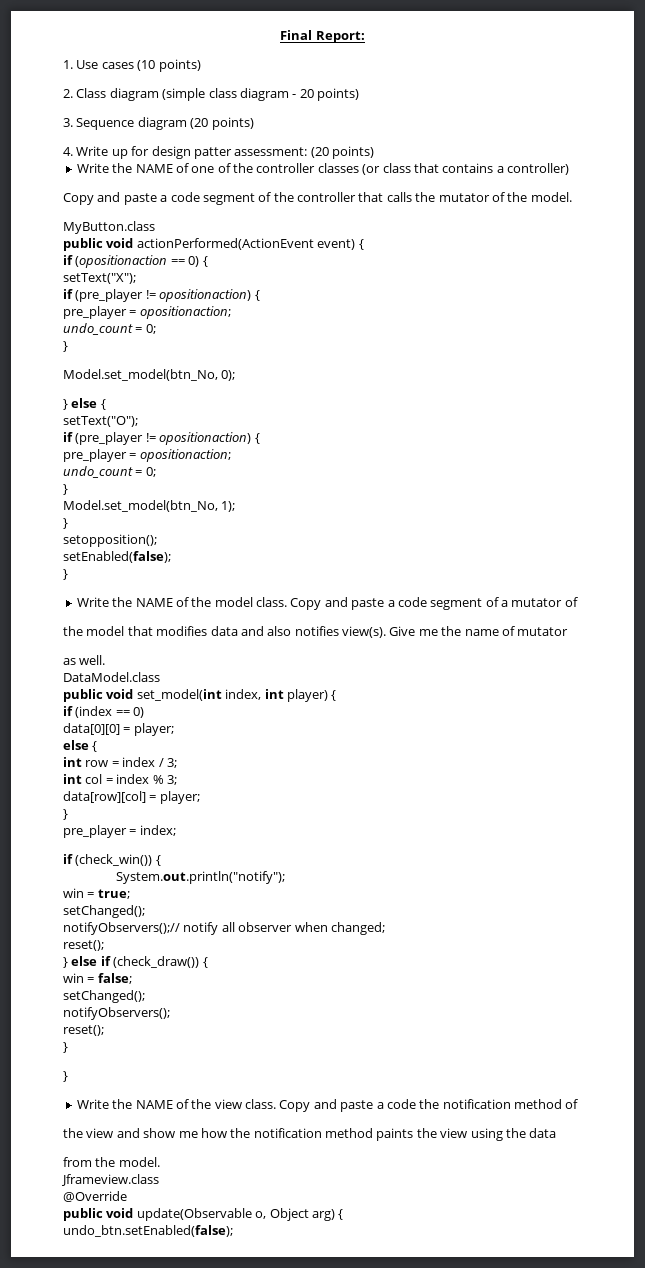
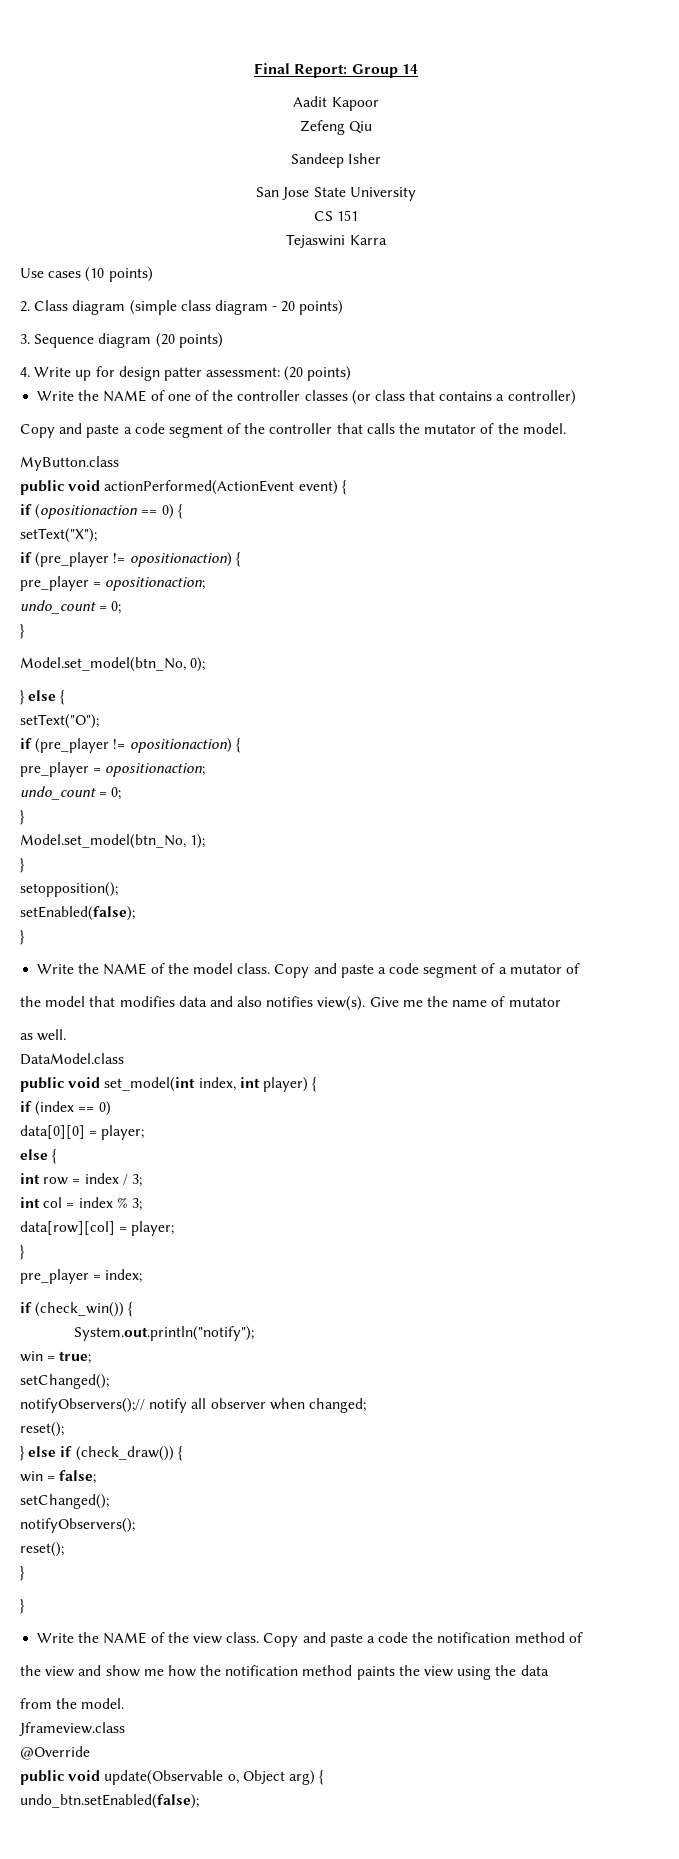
- Final Report:
- 1. Use cases (10 points)
+ Final Report: Group 14
+ Aadit Kapoor
+ Zefeng Qiu
+ Sandeep Isher
+ San Jose State University
+ CS 151
+ Tejaswini Karra
+ Use cases (10 points)

